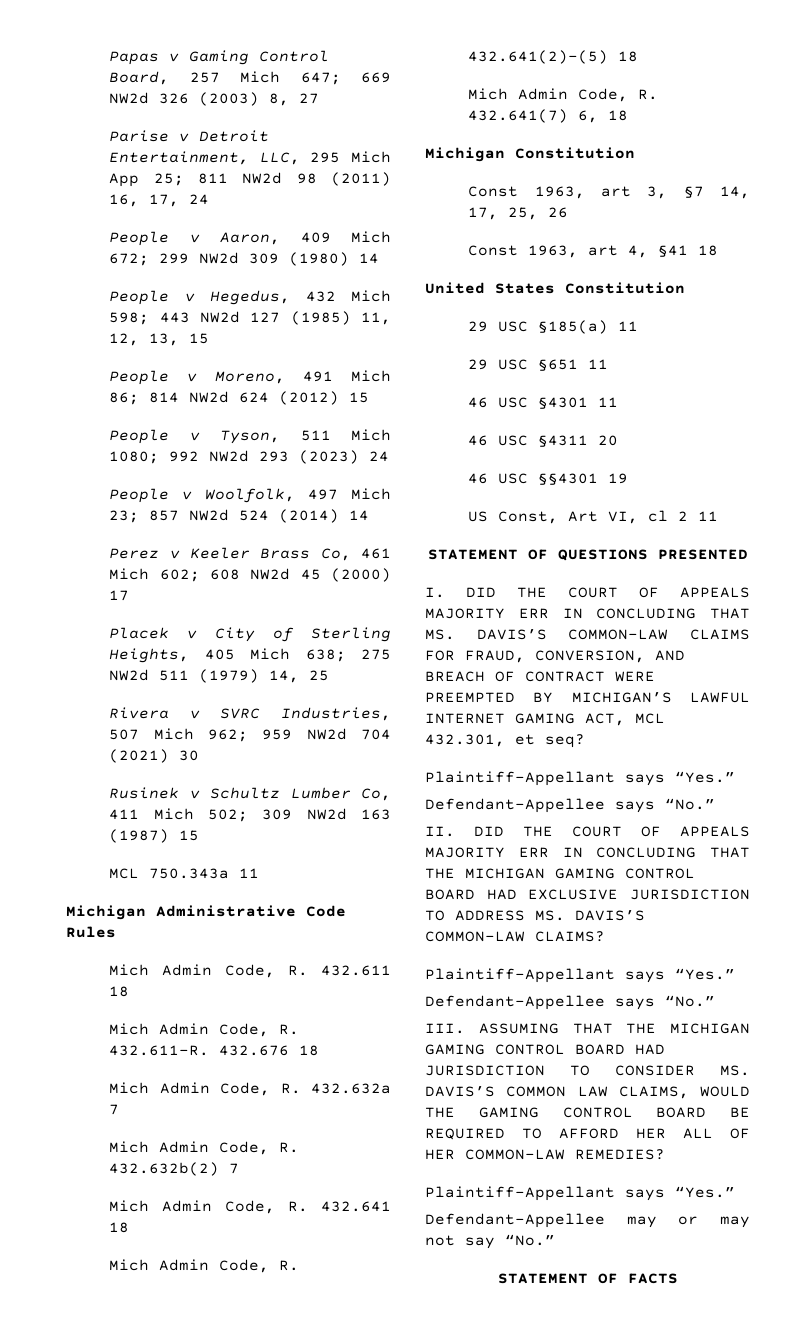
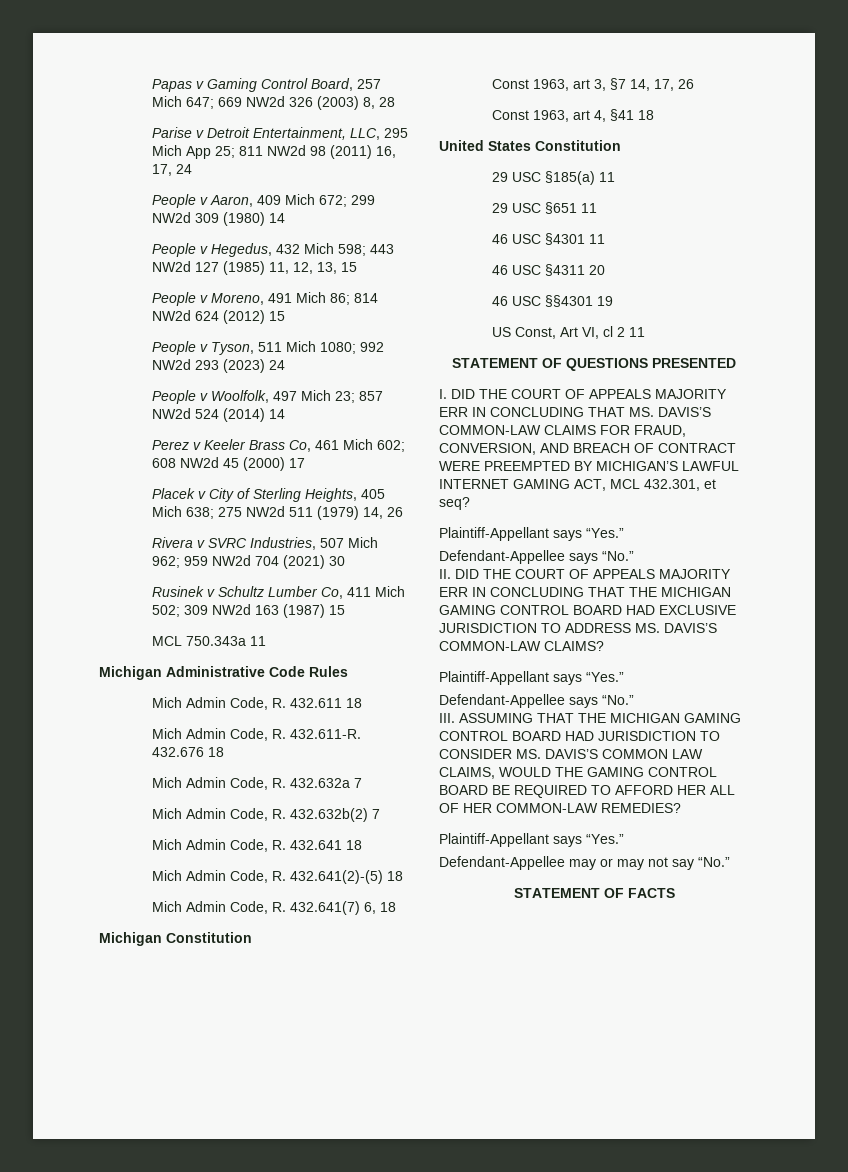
- Papas v Gaming Control Board, 257 Mich 647; 669 NW2d 326 (2003) 8, 27
+ Papas v Gaming Control Board, 257 Mich 647; 669 NW2d 326 (2003) 8, 28
- Placek v City of Sterling Heights, 405 Mich 638; 275 NW2d 511 (1979) 14, 25
+ Placek v City of Sterling Heights, 405 Mich 638; 275 NW2d 511 (1979) 14, 26
- Const 1963, art 3, §7 14, 17, 25, 26
+ Const 1963, art 3, §7 14, 17, 26

